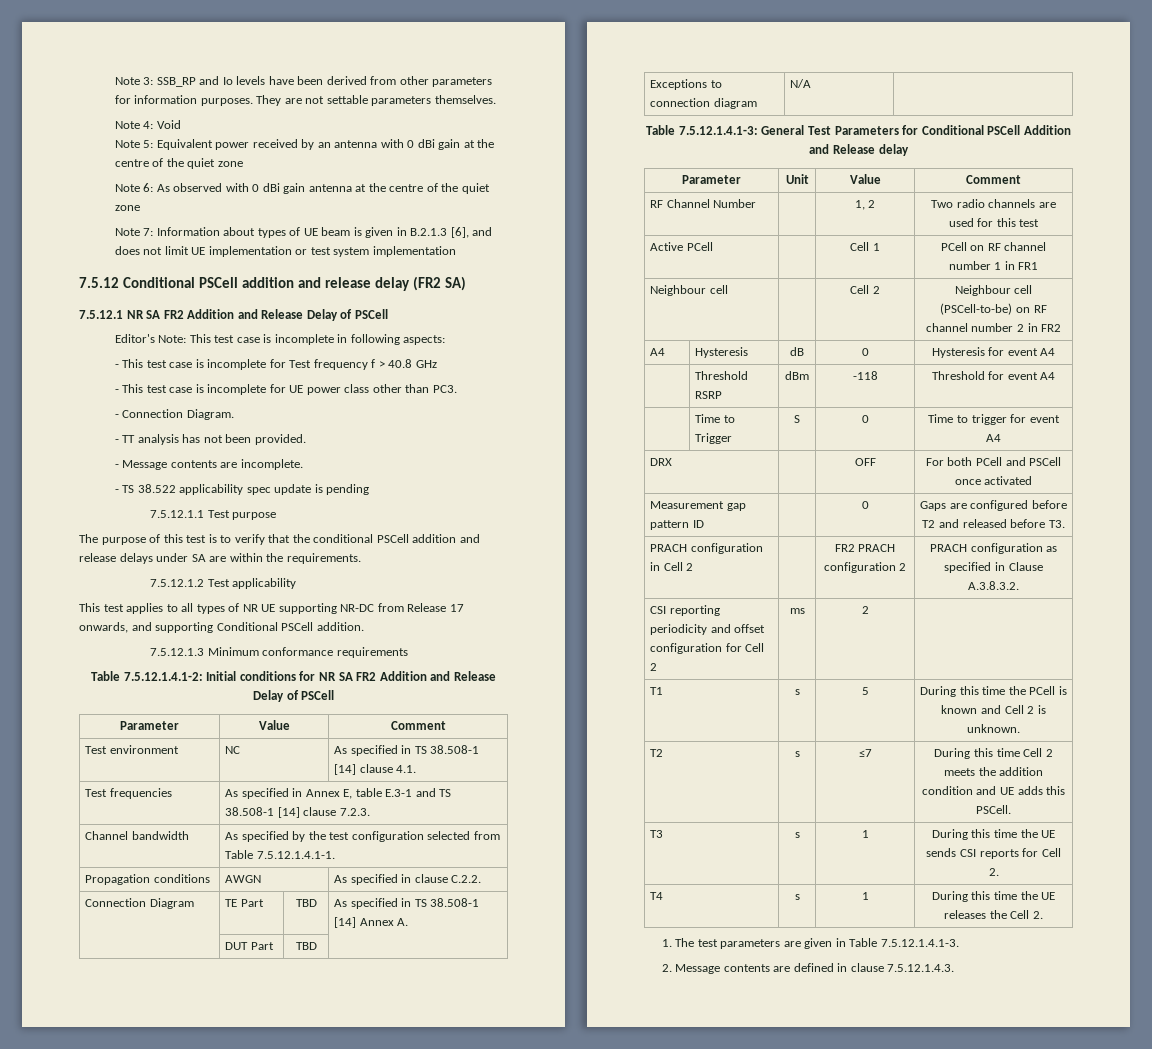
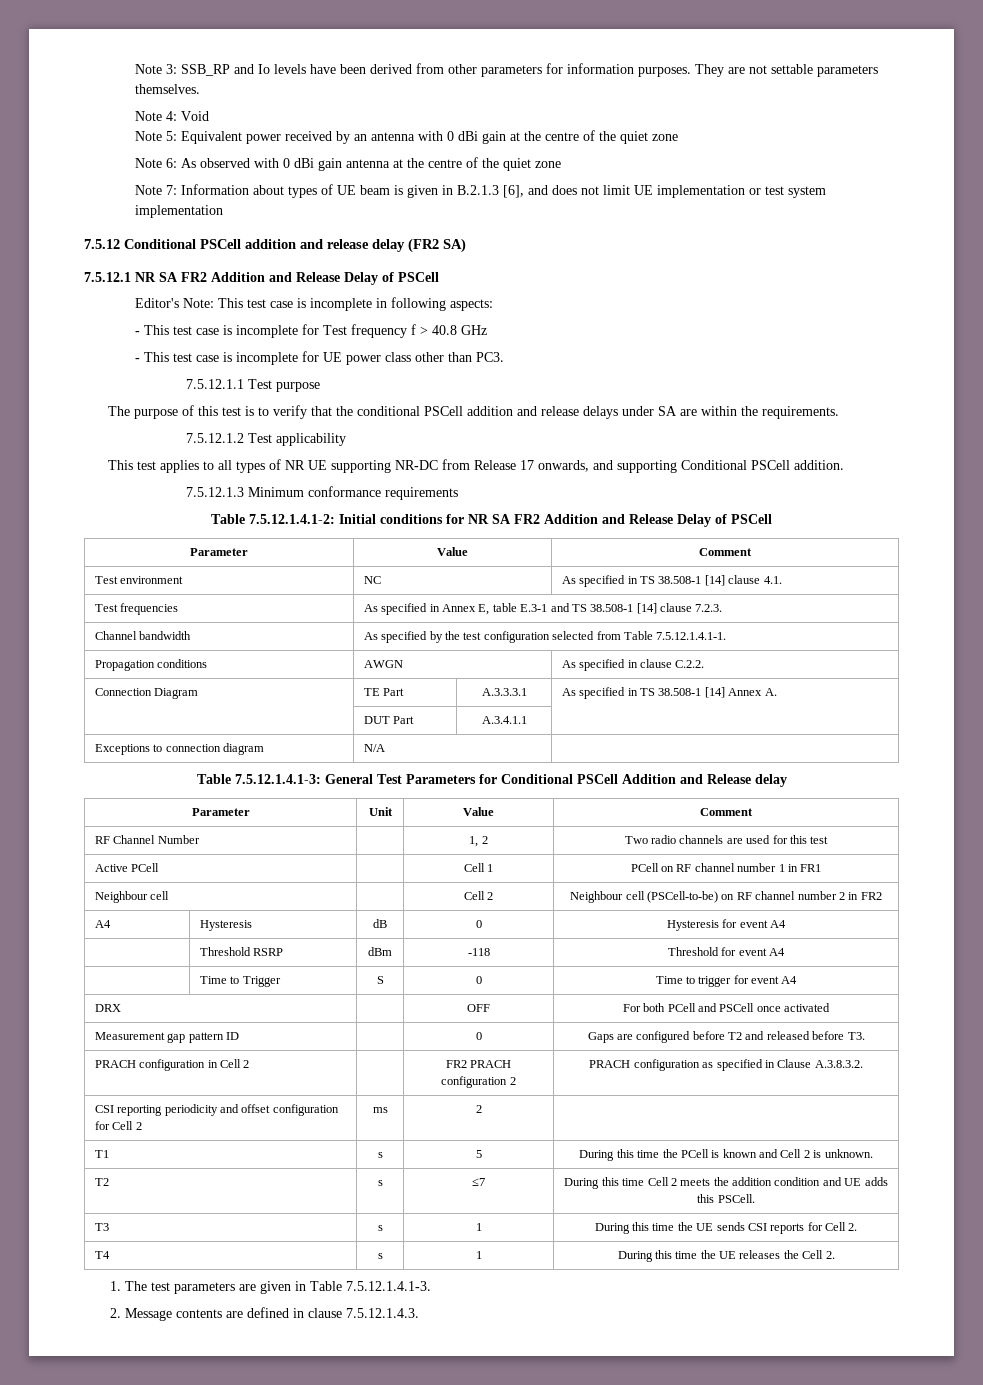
- - Connection Diagram.
- - TT analysis has not been provided.
- - Message contents are incomplete.
- - TS 38.522 applicability spec update is pending
- Connection Diagram | TE Part | TBD | As specified in TS 38.508-1 [14] Annex A.
+ Connection Diagram | TE Part | A.3.3.3.1 | As specified in TS 38.508-1 [14] Annex A.
- | DUT Part | TBD |
+ | DUT Part | A.3.4.1.1 |

